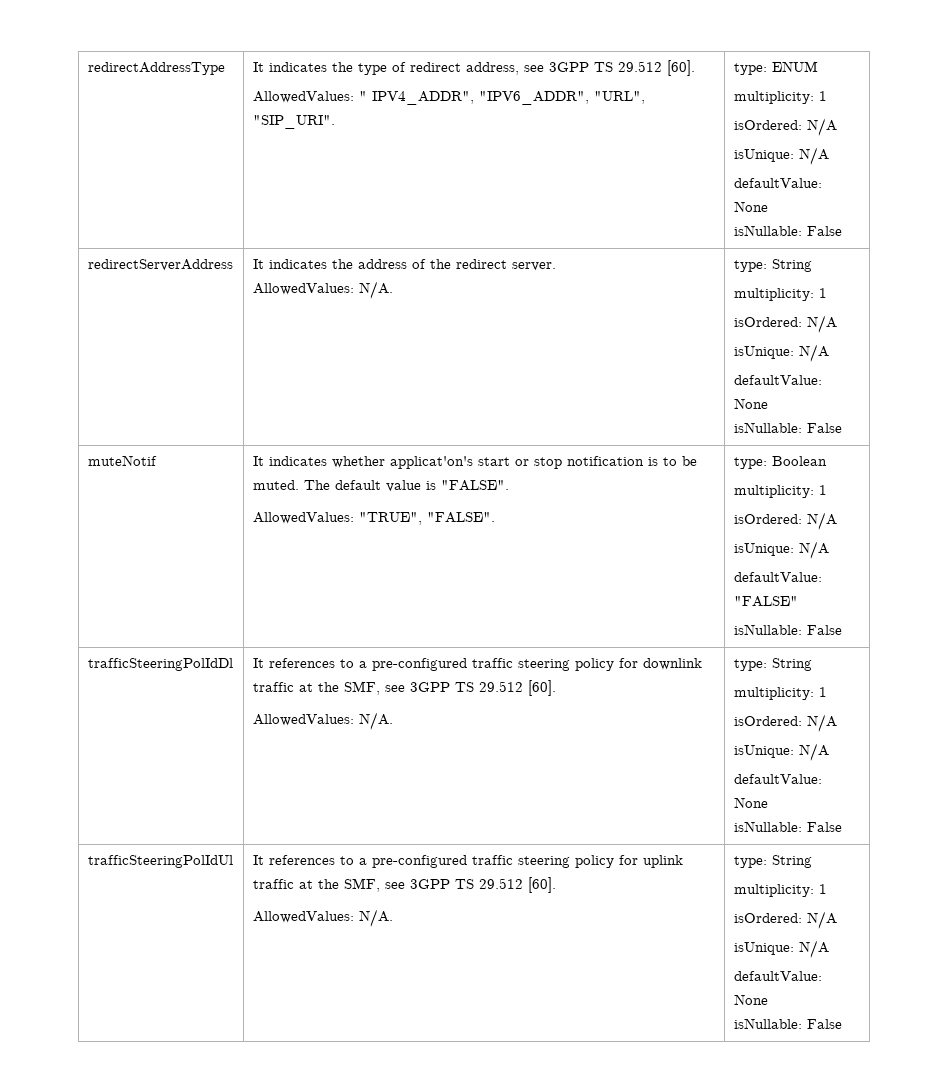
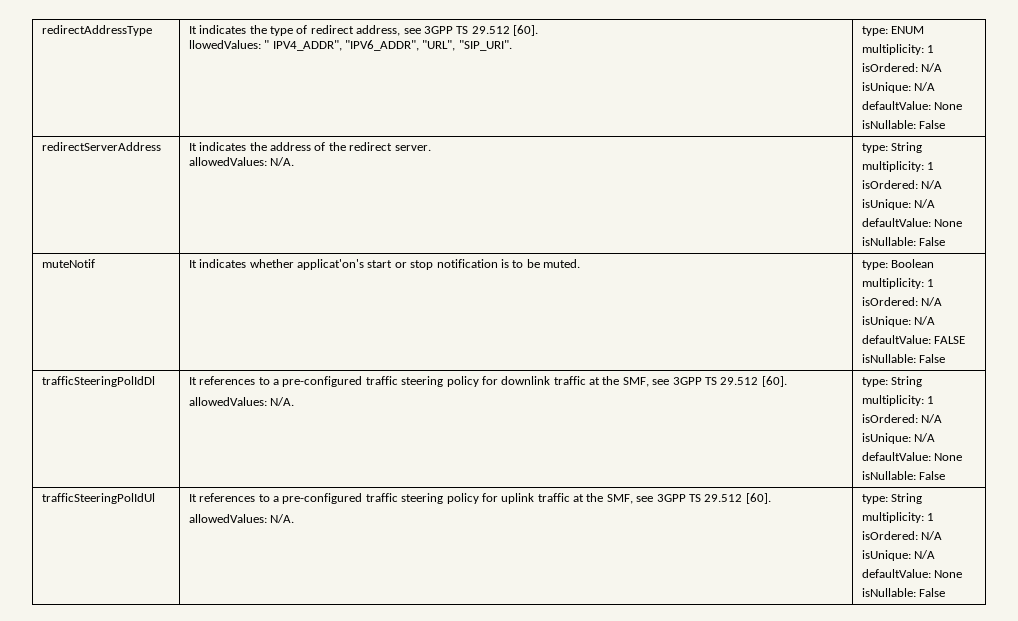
  redirectAddressType | It indicates the type of redirect address, see 3GPP TS 29.512 [60].
- AllowedValues: " IPV4_ADDR", "IPV6_ADDR", "URL", "SIP_URI". | type: ENUM
+ llowedValues: " IPV4_ADDR", "IPV6_ADDR", "URL", "SIP_URI". | type: ENUM
  redirectServerAddress | It indicates the address of the redirect server.
- AllowedValues: N/A. | type: String
+ allowedValues: N/A. | type: String
- muteNotif | It indicates whether applicat'on's start or stop notification is to be muted. The default value is "FALSE".
- AllowedValues: "TRUE", "FALSE". | type: Boolean
+ muteNotif | It indicates whether applicat'on's start or stop notification is to be muted. | type: Boolean
  multiplicity: 1
  isOrdered: N/A
  isUnique: N/A
- defaultValue: "FALSE"
+ defaultValue: FALSE
  trafficSteeringPolIdDl | It references to a pre-configured traffic steering policy for downlink traffic at the SMF, see 3GPP TS 29.512 [60].
- AllowedValues: N/A. | type: String
+ allowedValues: N/A. | type: String
  trafficSteeringPolIdUl | It references to a pre-configured traffic steering policy for uplink traffic at the SMF, see 3GPP TS 29.512 [60].
- AllowedValues: N/A. | type: String
+ allowedValues: N/A. | type: String

